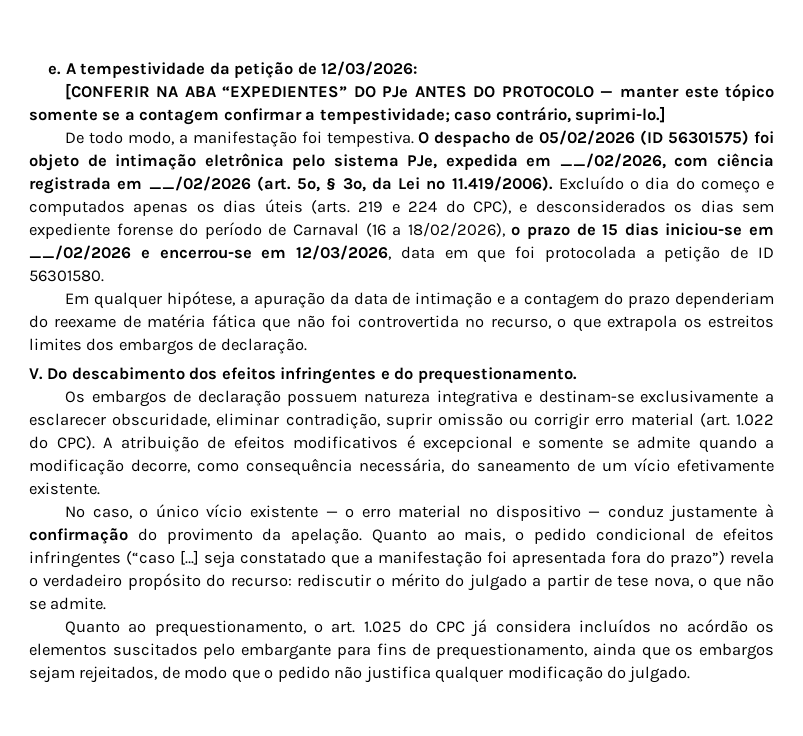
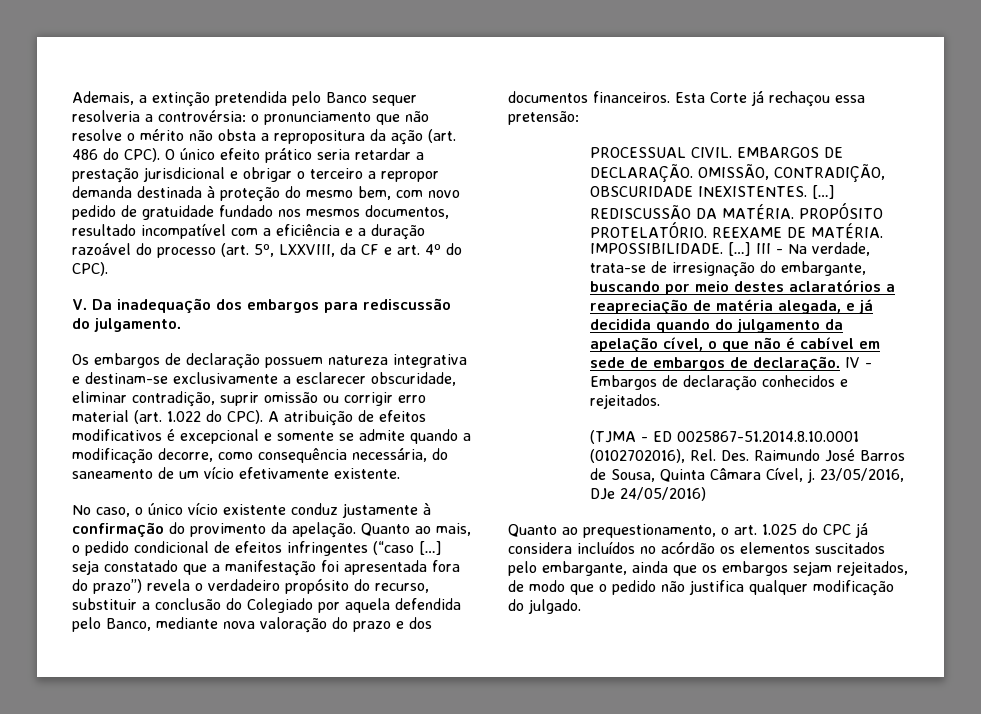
- e. A tempestividade da petição de 12/03/2026:
- [CONFERIR NA ABA “EXPEDIENTES” DO PJe ANTES DO PROTOCOLO — manter este tópico somente se a contagem confirmar a tempestividade; caso contrário, suprimi-lo.]
- De todo modo, a manifestação foi tempestiva. O despacho de 05/02/2026 (ID 56301575) foi objeto de intimação eletrônica pelo sistema PJe, expedida em __/02/2026, com ciência registrada em __/02/2026 (art. 5º, § 3º, da Lei nº 11.419/2006). Excluído o dia do começo e computados apenas os dias úteis (arts. 219 e 224 do CPC), e desconsiderados os dias sem expediente forense do período de Carnaval (16 a 18/02/2026), o prazo de 15 dias iniciou-se em __/02/2026 e encerrou-se em 12/03/2026, data em que foi protocolada a petição de ID 56301580.
- Em qualquer hipótese, a apuração da data de intimação e a contagem do prazo dependeriam do reexame de matéria fática que não foi controvertida no recurso, o que extrapola os estreitos limites dos embargos de declaração.
- V. Do descabimento dos efeitos infringentes e do prequestionamento.
+ Ademais, a extinção pretendida pelo Banco sequer resolveria a controvérsia: o pronunciamento que não resolve o mérito não obsta a repropositura da ação (art. 486 do CPC). O único efeito prático seria retardar a prestação jurisdicional e obrigar o terceiro a repropor demanda destinada à proteção do mesmo bem, com novo pedido de gratuidade fundado nos mesmos documentos, resultado incompatível com a eficiência e a duração razoável do processo (art. 5º, LXXVIII, da CF e art. 4º do CPC).
+ V. Da inadequação dos embargos para rediscussão do julgamento.
- No caso, o único vício existente — o erro material no dispositivo — conduz justamente à confirmação do provimento da apelação.
+ No caso, o único vício existente conduz justamente à confirmação do provimento da apelação.
- Quanto ao mais, o pedido condicional de efeitos infringentes (“caso […] seja constatado que a manifestação foi apresentada fora do prazo”) revela o verdadeiro propósito do recurso: rediscutir o mérito do julgado a partir de tese nova, o que não se admite.
+ Quanto ao mais, o pedido condicional de efeitos infringentes (“caso […] seja constatado que a manifestação foi apresentada fora do prazo”) revela o verdadeiro propósito do recurso, substituir a conclusão do Colegiado por aquela defendida pelo Banco, mediante nova valoração do prazo e dos documentos financeiros. Esta Corte já rechaçou essa pretensão:
+ PROCESSUAL CIVIL. EMBARGOS DE DECLARAÇÃO. OMISSÃO, CONTRADIÇÃO, OBSCURIDADE INEXISTENTES. […] REDISCUSSÃO DA MATÉRIA. PROPÓSITO PROTELATÓRIO. REEXAME DE MATÉRIA. IMPOSSIBILIDADE. […] III - Na verdade, trata-se de irresignação do embargante, buscando por meio destes aclaratórios a reapreciação de matéria alegada, e já decidida quando do julgamento da apelação cível, o que não é cabível em sede de embargos de declaração. IV - Embargos de declaração conhecidos e rejeitados.
+ (TJMA - ED 0025867-51.2014.8.10.0001 (0102702016), Rel. Des. Raimundo José Barros de Sousa, Quinta Câmara Cível, j. 23/05/2016, DJe 24/05/2016)
- Quanto ao prequestionamento, o art. 1.025 do CPC já considera incluídos no acórdão os elementos suscitados pelo embargante para fins de prequestionamento, ainda que os embargos sejam rejeitados, de modo que o pedido não justifica qualquer modificação do julgado.
+ Quanto ao prequestionamento, o art. 1.025 do CPC já considera incluídos no acórdão os elementos suscitados pelo embargante, ainda que os embargos sejam rejeitados, de modo que o pedido não justifica qualquer modificação do julgado.

